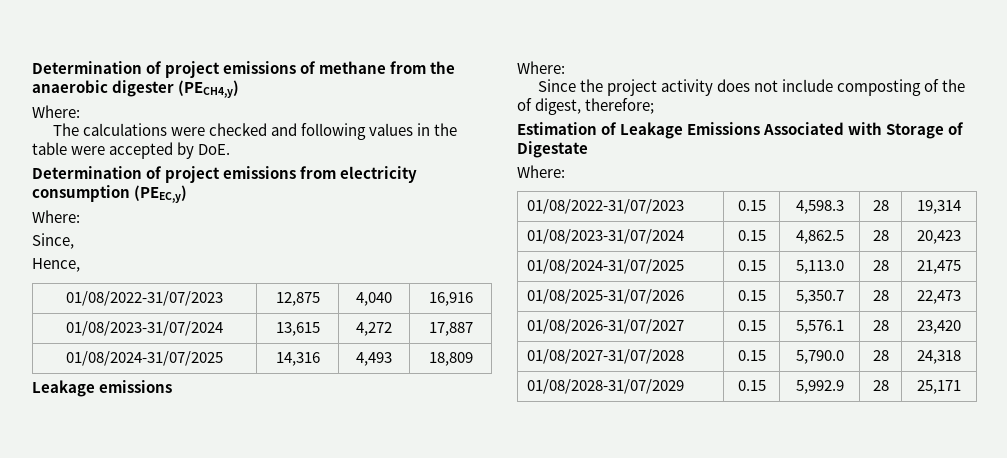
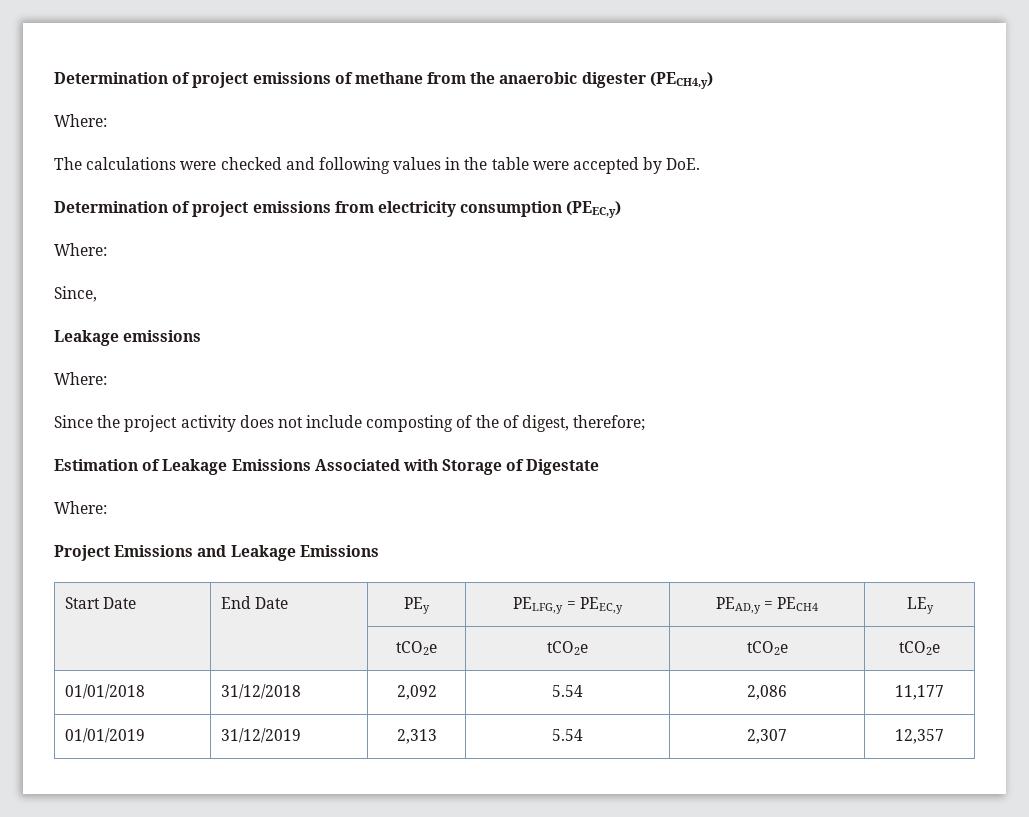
- Hence,
- 01/08/2022-31/07/2023 | 12,875 | 4,040 | 16,916
- 01/08/2023-31/07/2024 | 13,615 | 4,272 | 17,887
- 01/08/2024-31/07/2025 | 14,316 | 4,493 | 18,809
- 01/08/2022-31/07/2023 | 0.15 | 4,598.3 | 28 | 19,314
- 01/08/2023-31/07/2024 | 0.15 | 4,862.5 | 28 | 20,423
- 01/08/2024-31/07/2025 | 0.15 | 5,113.0 | 28 | 21,475
- 01/08/2025-31/07/2026 | 0.15 | 5,350.7 | 28 | 22,473
- 01/08/2026-31/07/2027 | 0.15 | 5,576.1 | 28 | 23,420
- 01/08/2027-31/07/2028 | 0.15 | 5,790.0 | 28 | 24,318
- 01/08/2028-31/07/2029 | 0.15 | 5,992.9 | 28 | 25,171
+ Project Emissions and Leakage Emissions
+ Start Date | End Date | PEy | PELFG,y = PEEC,y | PEAD,y = PECH4 | LEy
+ | | tCO2e | tCO2e | tCO2e | tCO2e
+ 01/01/2018 | 31/12/2018 | 2,092 | 5.54 | 2,086 | 11,177
+ 01/01/2019 | 31/12/2019 | 2,313 | 5.54 | 2,307 | 12,357

